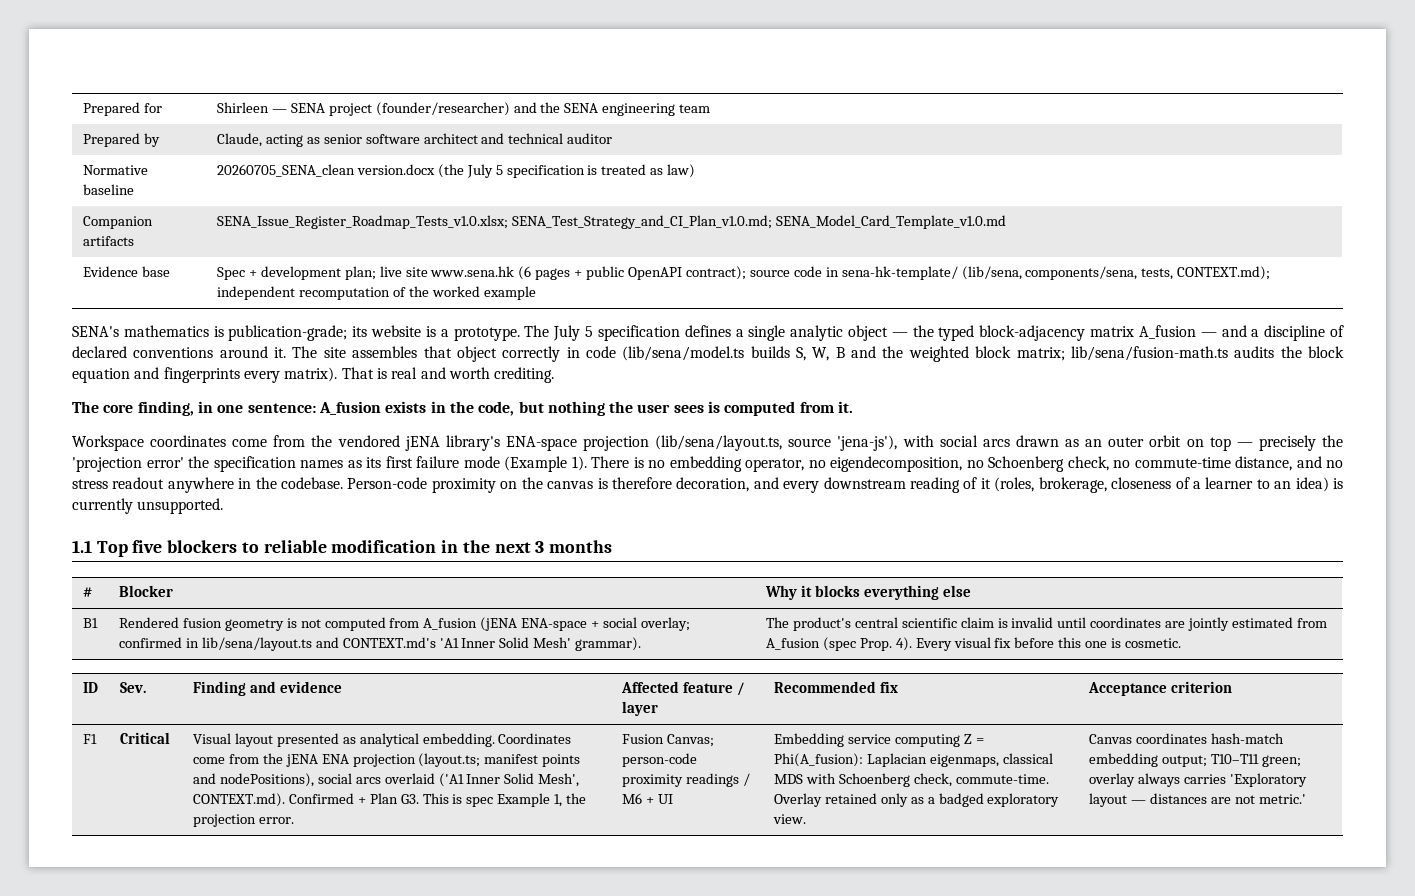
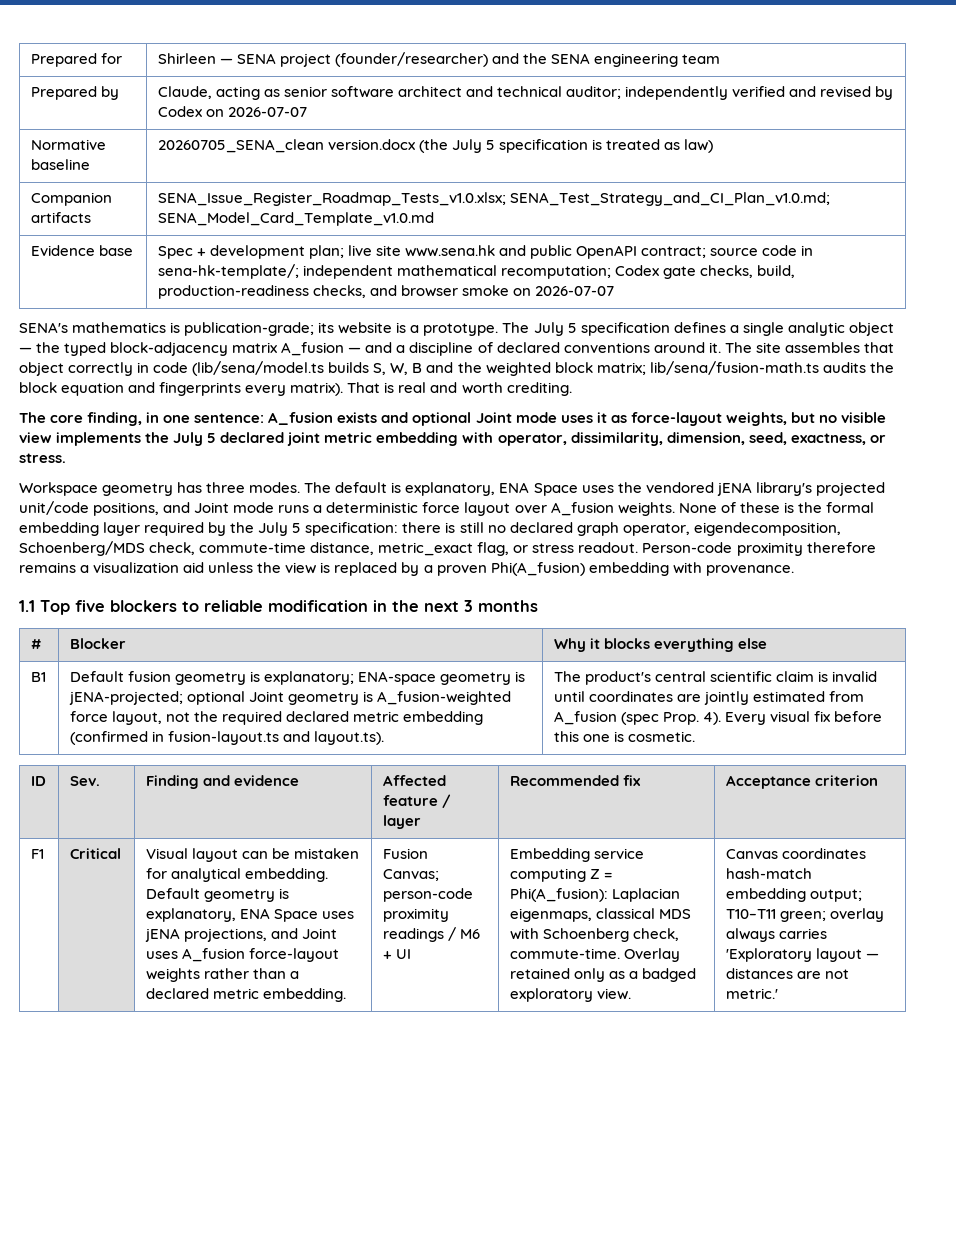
- Prepared by | Claude, acting as senior software architect and technical auditor
+ Prepared by | Claude, acting as senior software architect and technical auditor; independently verified and revised by Codex on 2026-07-07
- Evidence base | Spec + development plan; live site www.sena.hk (6 pages + public OpenAPI contract); source code in sena-hk-template/ (lib/sena, components/sena, tests, CONTEXT.md); independent recomputation of the worked example
+ Evidence base | Spec + development plan; live site www.sena.hk and public OpenAPI contract; source code in sena-hk-template/; independent mathematical recomputation; Codex gate checks, build, production-readiness checks, and browser smoke on 2026-07-07
- The core finding, in one sentence: A_fusion exists in the code, but nothing the user sees is computed from it.
- Workspace coordinates come from the vendored jENA library's ENA-space projection (lib/sena/layout.ts, source 'jena-js'), with social arcs drawn as an outer orbit on top — precisely the 'projection error' the specification names as its first failure mode (Example 1). There is no embedding operator, no eigendecomposition, no Schoenberg check, no commute-time distance, and no stress readout anywhere in the codebase. Person-code proximity on the canvas is therefore decoration, and every downstream reading of it (roles, brokerage, closeness of a learner to an idea) is currently unsupported.
+ The core finding, in one sentence: A_fusion exists and optional Joint mode uses it as force-layout weights, but no visible view implements the July 5 declared joint metric embedding with operator, dissimilarity, dimension, seed, exactness, or stress.
+ Workspace geometry has three modes. The default is explanatory, ENA Space uses the vendored jENA library's projected unit/code positions, and Joint mode runs a deterministic force layout over A_fusion weights. None of these is the formal embedding layer required by the July 5 specification: there is still no declared graph operator, eigendecomposition, Schoenberg/MDS check, commute-time distance, metric_exact flag, or stress readout. Person-code proximity therefore remains a visualization aid unless the view is replaced by a proven Phi(A_fusion) embedding with provenance.
- Rendered fusion geometry is not computed from A_fusion (jENA ENA-space + social overlay; confirmed in lib/sena/layout.ts and CONTEXT.md's 'A1 Inner Solid Mesh' grammar).
+ Default fusion geometry is explanatory; ENA-space geometry is jENA-projected; optional Joint geometry is A_fusion-weighted force layout, not the required declared metric embedding (confirmed in fusion-layout.ts and layout.ts).
- Visual layout presented as analytical embedding. Coordinates come from the jENA ENA projection (layout.ts; manifest points and nodePositions), social arcs overlaid ('A1 Inner Solid Mesh', CONTEXT.md). Confirmed + Plan G3. This is spec Example 1, the projection error.
+ Visual layout can be mistaken for analytical embedding. Default geometry is explanatory, ENA Space uses jENA projections, and Joint uses A_fusion force-layout weights rather than a declared metric embedding.

